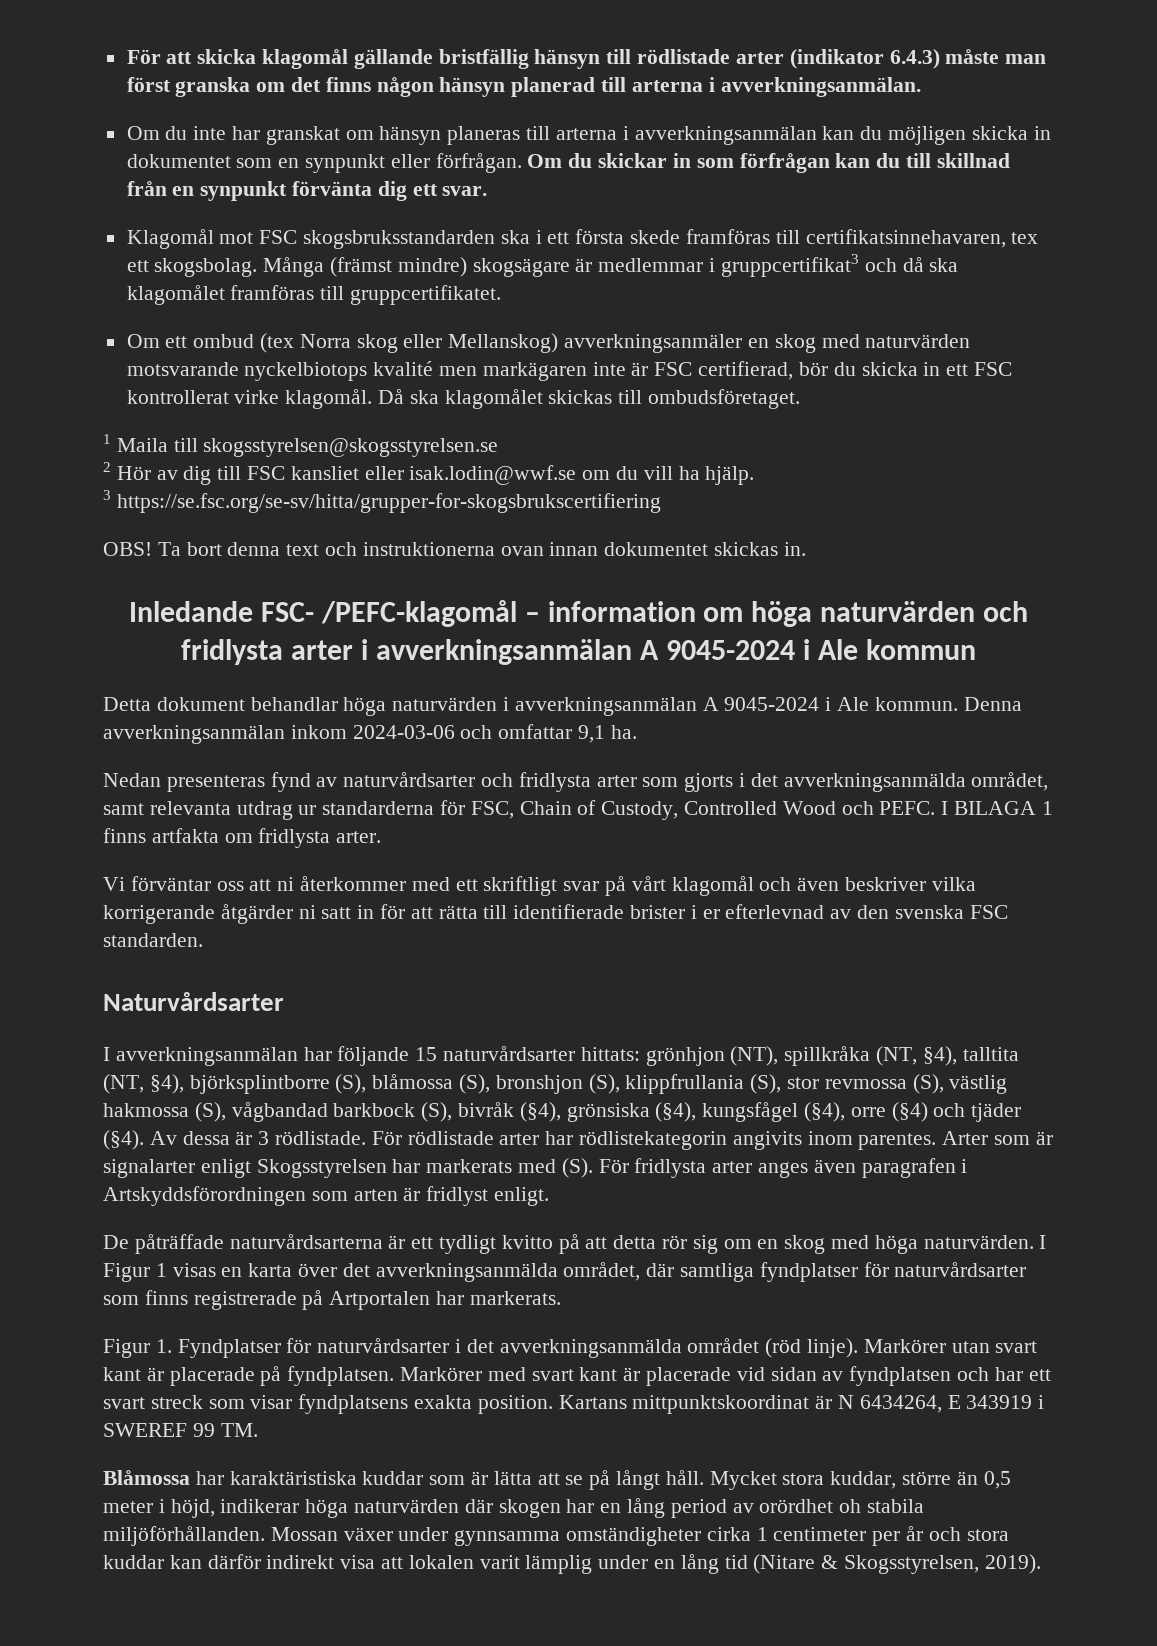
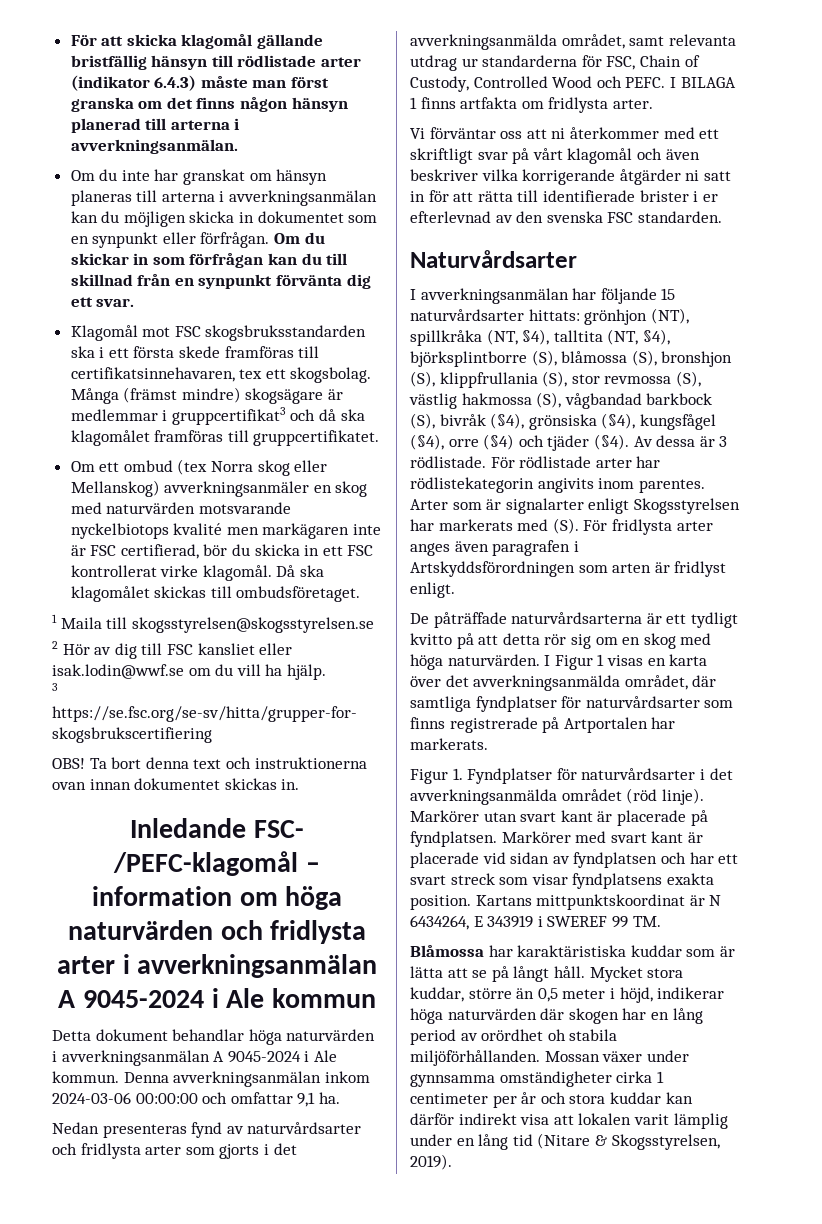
- Denna avverkningsanmälan inkom 2024-03-06 och omfattar 9,1 ha.
+ Denna avverkningsanmälan inkom 2024-03-06 00:00:00 och omfattar 9,1 ha.

